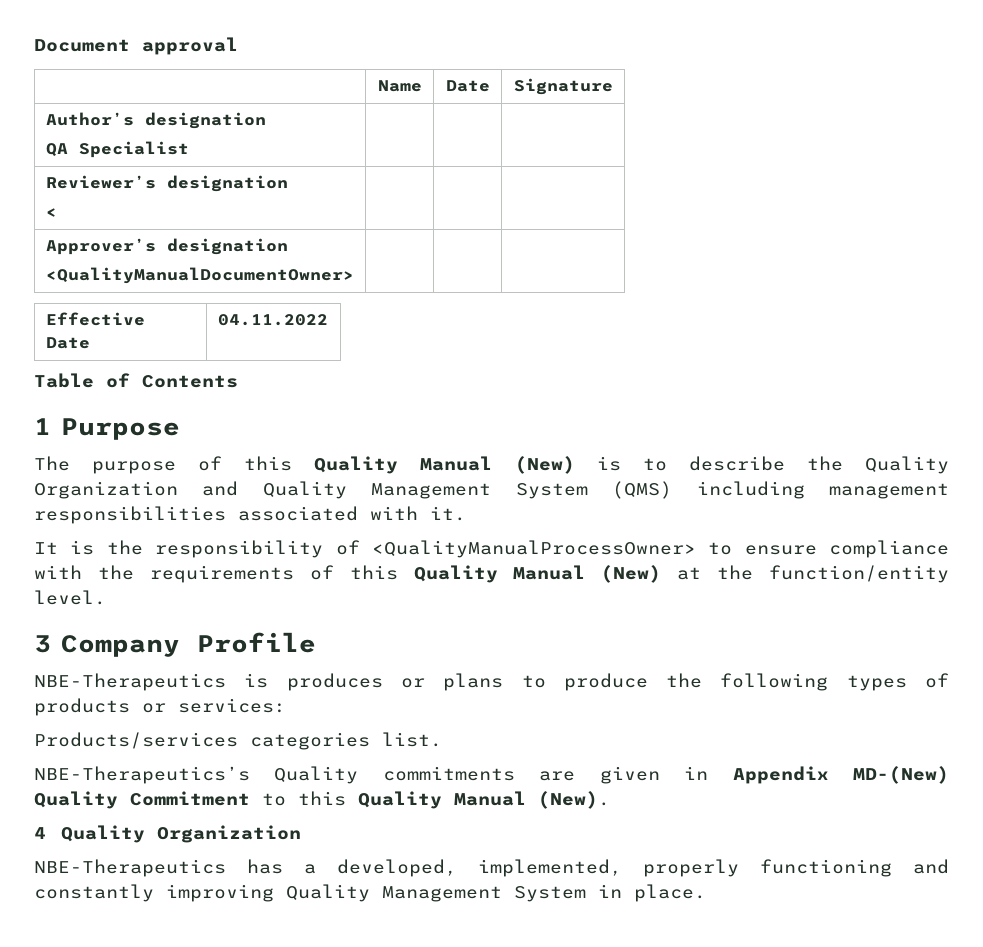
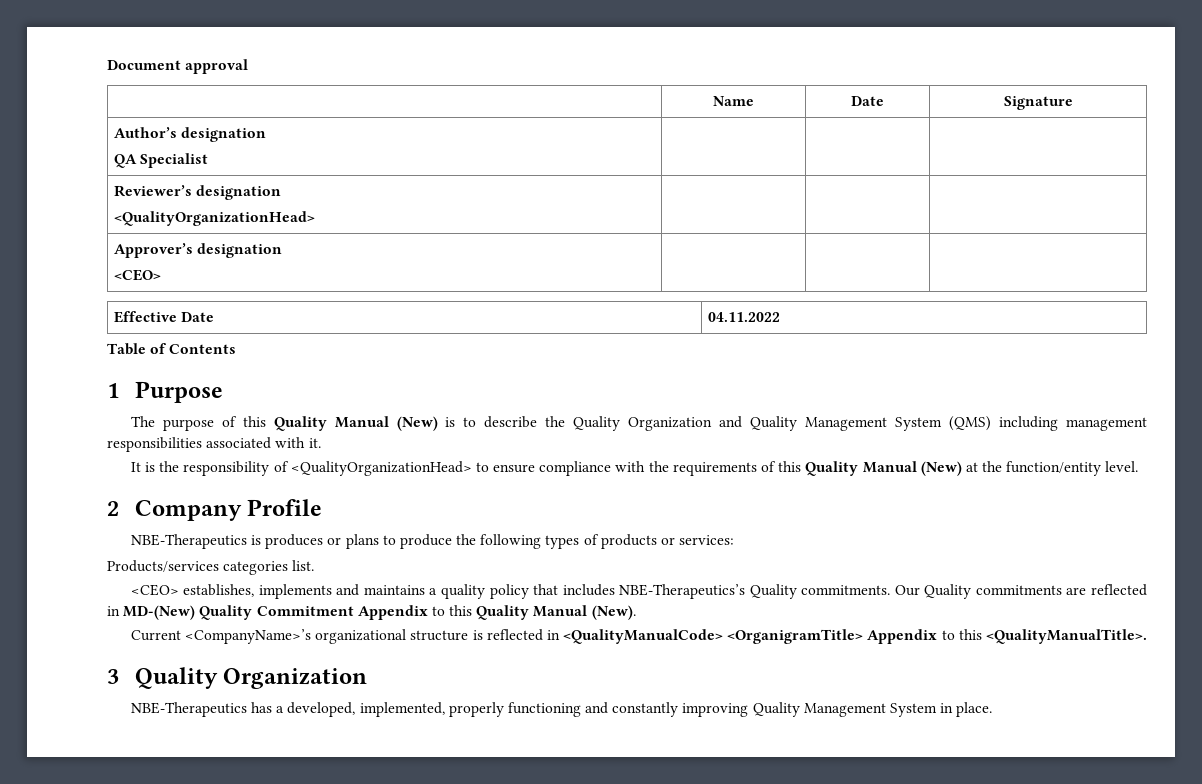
  Reviewer’s designation
- < | | |
+ <QualityOrganizationHead> | | |
  Approver’s designation
- <QualityManualDocumentOwner> | | |
+ <CEO> | | |
- It is the responsibility of <QualityManualProcessOwner> to ensure compliance with the requirements of this Quality Manual (New) at the function/entity level.
+ It is the responsibility of <QualityOrganizationHead> to ensure compliance with the requirements of this Quality Manual (New) at the function/entity level.
- 3 Company Profile
+ 2 Company Profile
- NBE-Therapeutics’s Quality commitments are given in Appendix MD-(New) Quality Commitment to this Quality Manual (New).
+ <CEO> establishes, implements and maintains a quality policy that includes NBE-Therapeutics’s Quality commitments. Our Quality commitments are reflected in MD-(New) Quality Commitment Appendix to this Quality Manual (New).
- 4 Quality Organization
+ Current <CompanyName>’s organizational structure is reflected in <QualityManualCode> <OrganigramTitle> Appendix to this <QualityManualTitle>.
+ 3 Quality Organization

